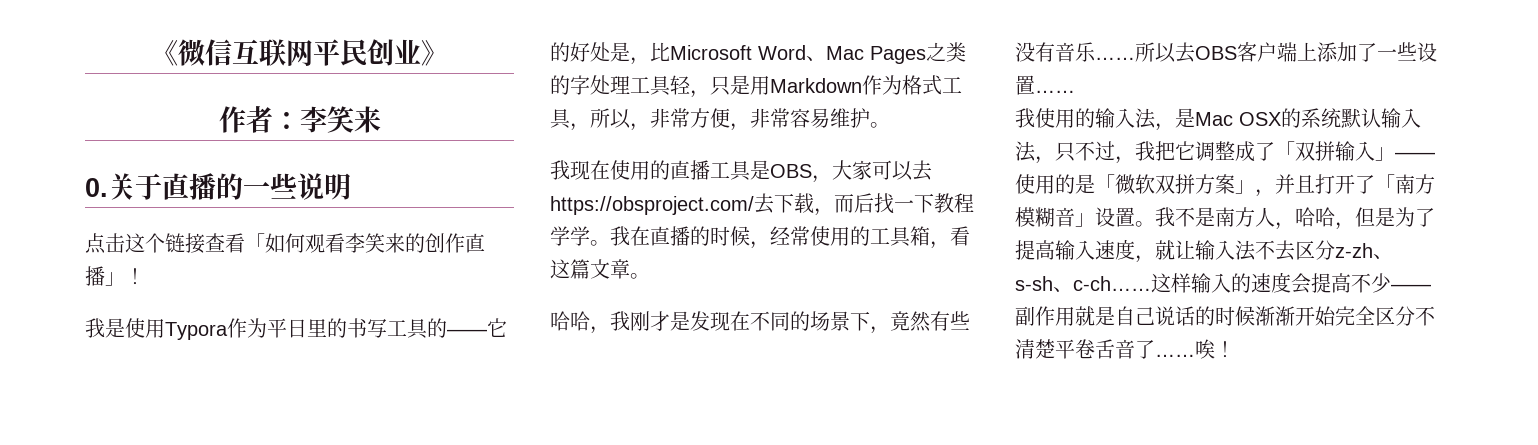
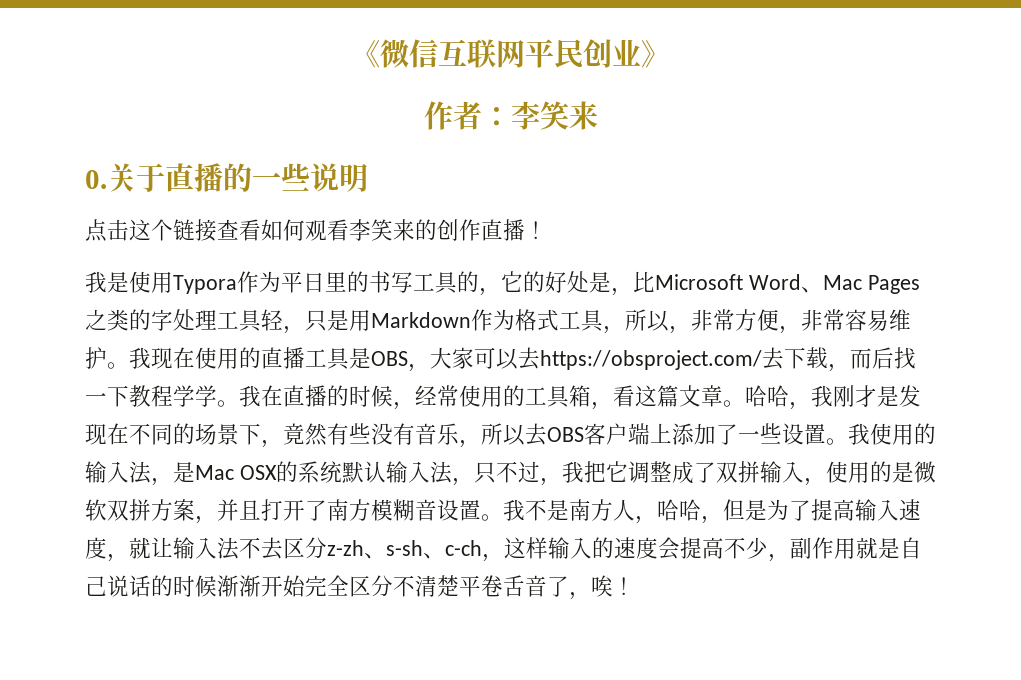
- 点击这个链接查看「如何观看李笑来的创作直播」！
+ 点击这个链接查看如何观看李笑来的创作直播！
- 我是使用Typora作为平日里的书写工具的——它的好处是，比Microsoft Word、Mac Pages之类的字处理工具轻，只是用Markdown作为格式工具，所以，非常方便，非常容易维护。
- 我现在使用的直播工具是OBS，大家可以去https://obsproject.com/去下载，而后找一下教程学学。
+ 我是使用Typora作为平日里的书写工具的，它的好处是，比Microsoft Word、Mac Pages之类的字处理工具轻，只是用Markdown作为格式工具，所以，非常方便，非常容易维护。我现在使用的直播工具是OBS，大家可以去https://obsproject.com/去下载，而后找一下教程学学。
- 我在直播的时候，经常使用的工具箱，看这篇文章。
- 哈哈，我刚才是发现在不同的场景下，竟然有些没有音乐……所以去OBS客户端上添加了一些设置……
- 我使用的输入法，是Mac OSX的系统默认输入法，只不过，我把它调整成了「双拼输入」——使用的是「微软双拼方案」，并且打开了「南方模糊音」设置。
+ 我在直播的时候，经常使用的工具箱，看这篇文章。哈哈，我刚才是发现在不同的场景下，竟然有些没有音乐，所以去OBS客户端上添加了一些设置。我使用的输入法，是Mac OSX的系统默认输入法，只不过，我把它调整成了双拼输入，使用的是微软双拼方案，并且打开了南方模糊音设置。
- 我不是南方人，哈哈，但是为了提高输入速度，就让输入法不去区分z-zh、s-sh、c-ch……这样输入的速度会提高不少——副作用就是自己说话的时候渐渐开始完全区分不清楚平卷舌音了……唉！
+ 我不是南方人，哈哈，但是为了提高输入速度，就让输入法不去区分z-zh、s-sh、c-ch，这样输入的速度会提高不少，副作用就是自己说话的时候渐渐开始完全区分不清楚平卷舌音了，唉！

